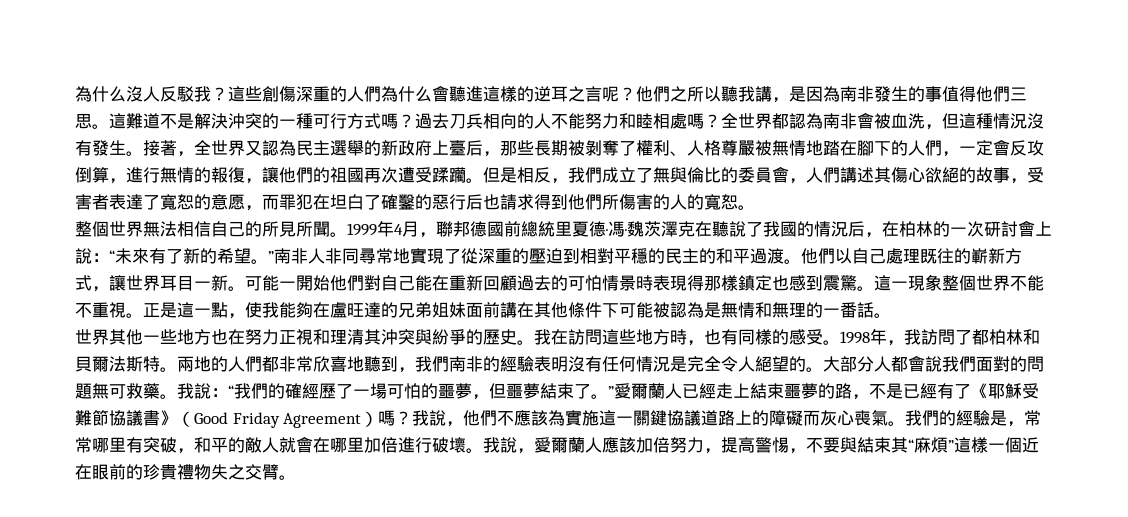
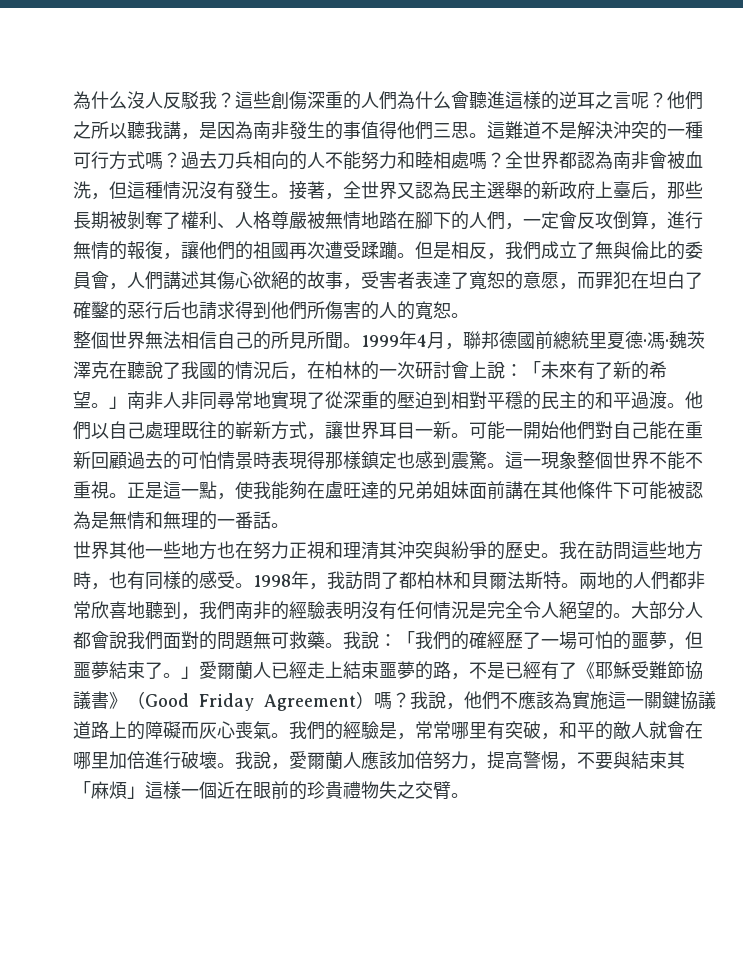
- 1999年4月，聯邦德國前總統里夏德·馮·魏茨澤克在聽說了我國的情況后，在柏林的一次研討會上說：“未來有了新的希望。”南非人非同尋常地實現了從深重的壓迫到相對平穩的民主的和平過渡。
+ 1999年4月，聯邦德國前總統里夏德·馮·魏茨澤克在聽說了我國的情況后，在柏林的一次研討會上說：「未來有了新的希望。」南非人非同尋常地實現了從深重的壓迫到相對平穩的民主的和平過渡。
- 我說：“我們的確經歷了一場可怕的噩夢，但噩夢結束了。”愛爾蘭人已經走上結束噩夢的路，不是已經有了《耶穌受難節協議書》（Good Friday Agreement）嗎？
+ 我說：「我們的確經歷了一場可怕的噩夢，但噩夢結束了。」愛爾蘭人已經走上結束噩夢的路，不是已經有了《耶穌受難節協議書》（Good Friday Agreement）嗎？
- 我說，愛爾蘭人應該加倍努力，提高警惕，不要與結束其“麻煩”這樣一個近在眼前的珍貴禮物失之交臂。
+ 我說，愛爾蘭人應該加倍努力，提高警惕，不要與結束其「麻煩」這樣一個近在眼前的珍貴禮物失之交臂。

